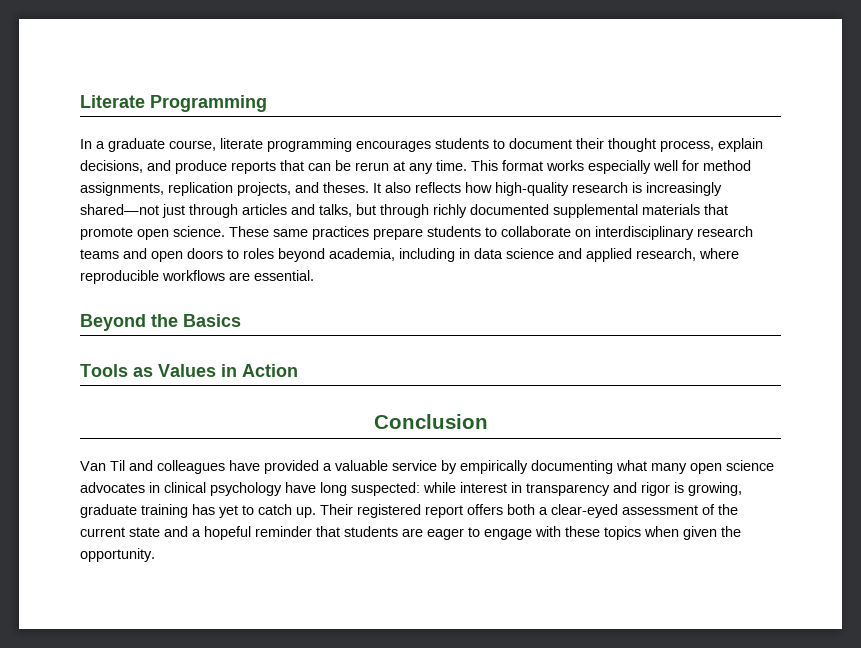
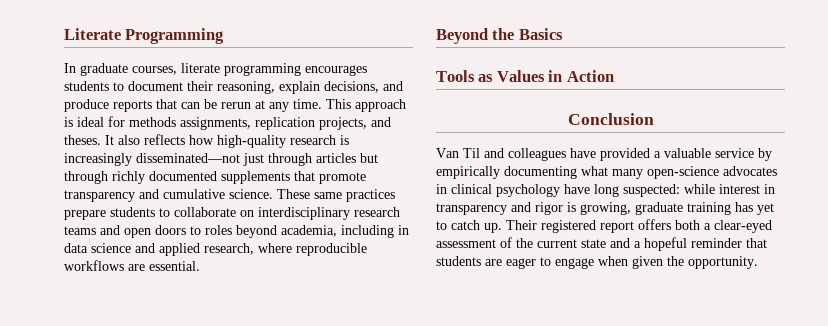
- In a graduate course, literate programming encourages students to document their thought process, explain decisions, and produce reports that can be rerun at any time.
+ In graduate courses, literate programming encourages students to document their reasoning, explain decisions, and produce reports that can be rerun at any time.
- This format works especially well for method assignments, replication projects, and theses.
+ This approach is ideal for methods assignments, replication projects, and theses.
- It also reflects how high-quality research is increasingly shared—not just through articles and talks, but through richly documented supplemental materials that promote open science.
+ It also reflects how high-quality research is increasingly disseminated—not just through articles but through richly documented supplements that promote transparency and cumulative science.
- Van Til and colleagues have provided a valuable service by empirically documenting what many open science advocates in clinical psychology have long suspected: while interest in transparency and rigor is growing, graduate training has yet to catch up.
+ Van Til and colleagues have provided a valuable service by empirically documenting what many open-science advocates in clinical psychology have long suspected: while interest in transparency and rigor is growing, graduate training has yet to catch up.
- Their registered report offers both a clear-eyed assessment of the current state and a hopeful reminder that students are eager to engage with these topics when given the opportunity.
+ Their registered report offers both a clear-eyed assessment of the current state and a hopeful reminder that students are eager to engage when given the opportunity.

